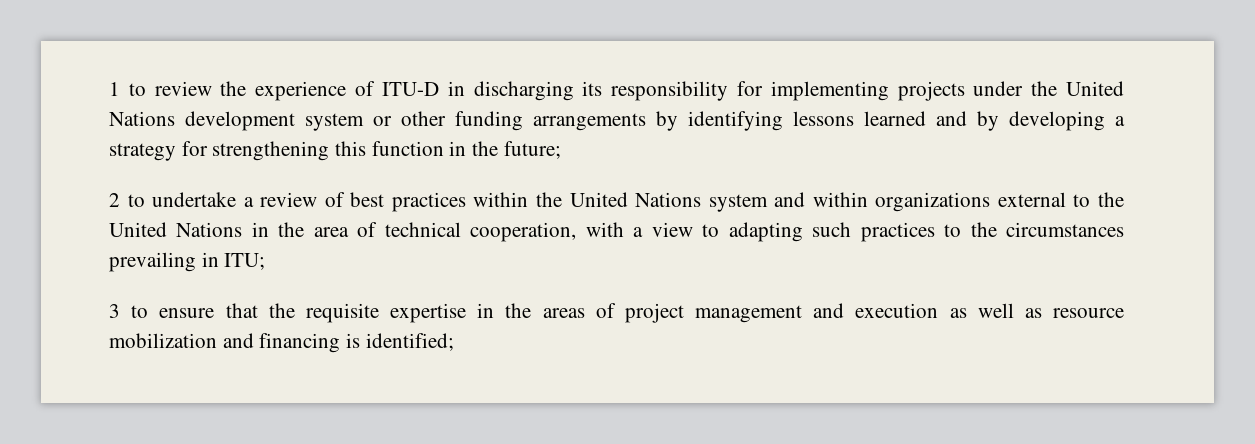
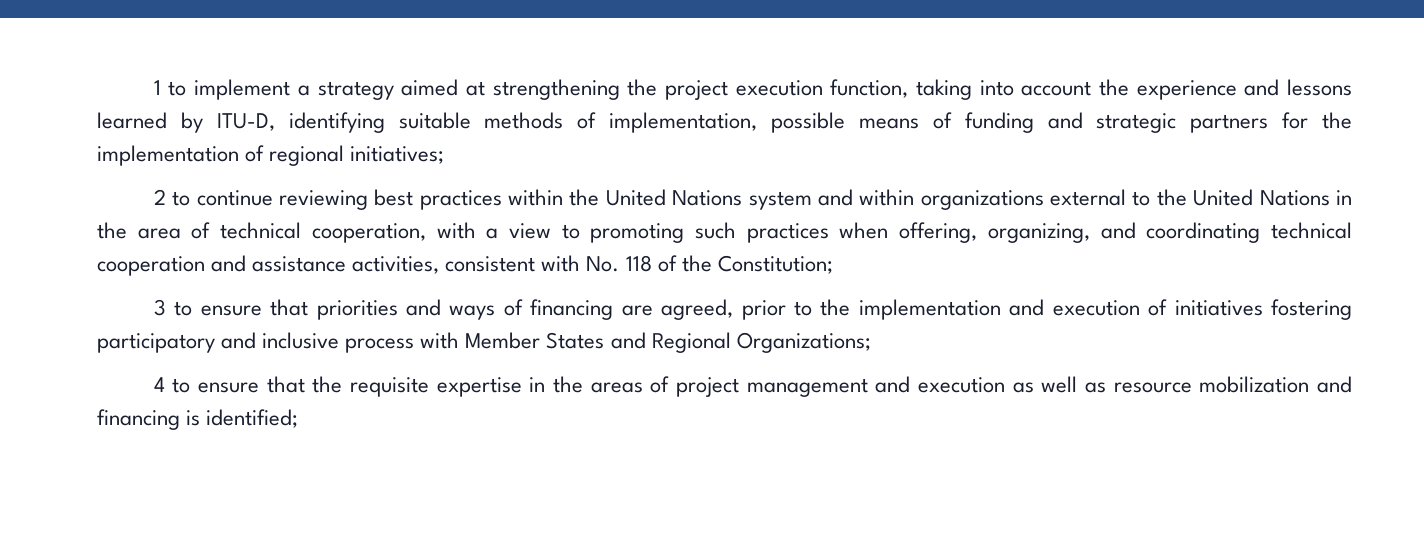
- 1 to review the experience of ITU-D in discharging its responsibility for implementing projects under the United Nations development system or other funding arrangements by identifying lessons learned and by developing a strategy for strengthening this function in the future;
- 2 to undertake a review of best practices within the United Nations system and within organizations external to the United Nations in the area of technical cooperation, with a view to adapting such practices to the circumstances prevailing in ITU;
- 3 to ensure that the requisite expertise in the areas of project management and execution as well as resource mobilization and financing is identified;
+ 1 to implement a strategy aimed at strengthening the project execution function, taking into account the experience and lessons learned by ITU-D, identifying suitable methods of implementation, possible means of funding and strategic partners for the implementation of regional initiatives;
+ 2 to continue reviewing best practices within the United Nations system and within organizations external to the United Nations in the area of technical cooperation, with a view to promoting such practices when offering, organizing, and coordinating technical cooperation and assistance activities, consistent with No. 118 of the Constitution;
+ 3 to ensure that priorities and ways of financing are agreed, prior to the implementation and execution of initiatives fostering participatory and inclusive process with Member States and Regional Organizations;
+ 4 to ensure that the requisite expertise in the areas of project management and execution as well as resource mobilization and financing is identified;

